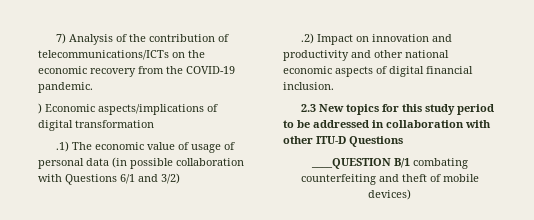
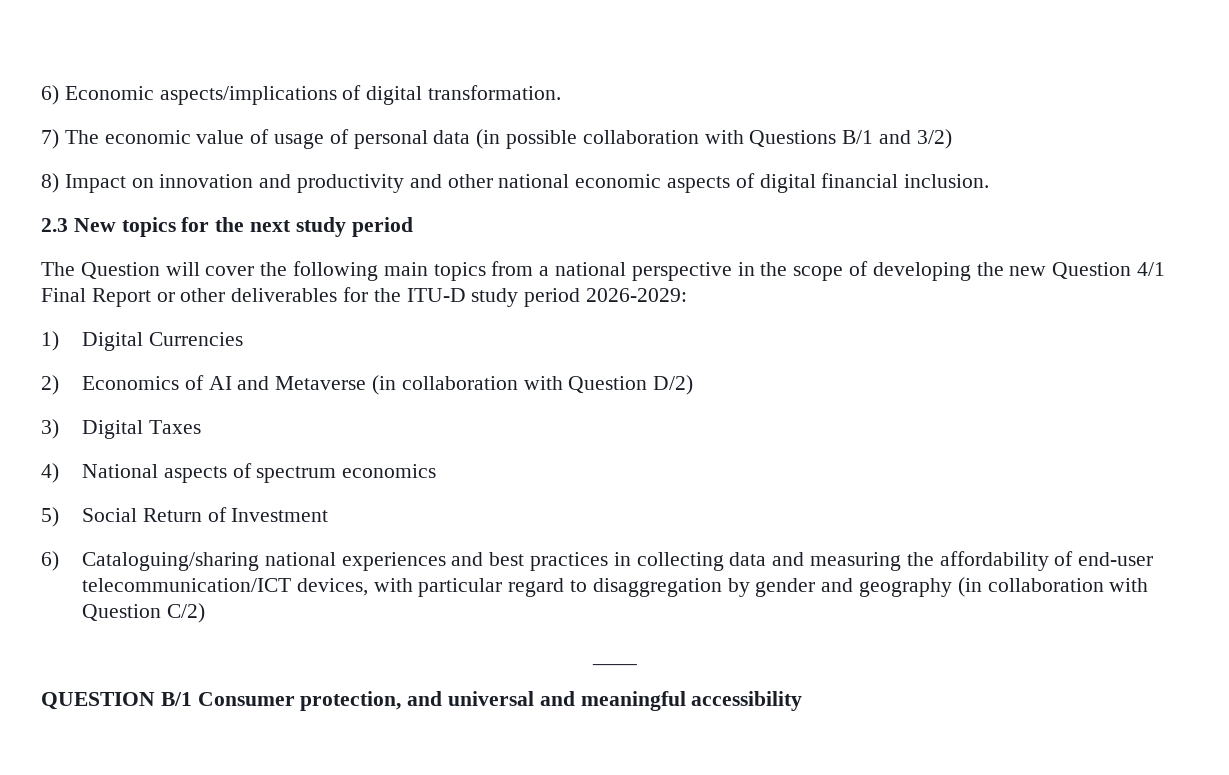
- 7) Analysis of the contribution of telecommunications/ICTs on the economic recovery from the COVID-19 pandemic.
- ) Economic aspects/implications of digital transformation
- .1) The economic value of usage of personal data (in possible collaboration with Questions 6/1 and 3/2)
+ 6) Economic aspects/implications of digital transformation.
+ 7) The economic value of usage of personal data (in possible collaboration with Questions B/1 and 3/2)
- .2) Impact on innovation and productivity and other national economic aspects of digital financial inclusion.
+ 8) Impact on innovation and productivity and other national economic aspects of digital financial inclusion.
- 2.3 New topics for this study period to be addressed in collaboration with other ITU-D Questions
- ____QUESTION B/1 combating counterfeiting and theft of mobile devices)
+ 2.3 New topics for the next study period
+ The Question will cover the following main topics from a national perspective in the scope of developing the new Question 4/1 Final Report or other deliverables for the ITU-D study period 2026-2029:
+ 1) Digital Currencies
+ 2) Economics of AI and Metaverse (in collaboration with Question D/2)
+ 3) Digital Taxes
+ 4) National aspects of spectrum economics
+ 5) Social Return of Investment
+ 6) Cataloguing/sharing national experiences and best practices in collecting data and measuring the affordability of end-user telecommunication/ICT devices, with particular regard to disaggregation by gender and geography (in collaboration with Question C/2)
+ ____
+ QUESTION B/1 Consumer protection, and universal and meaningful accessibility

